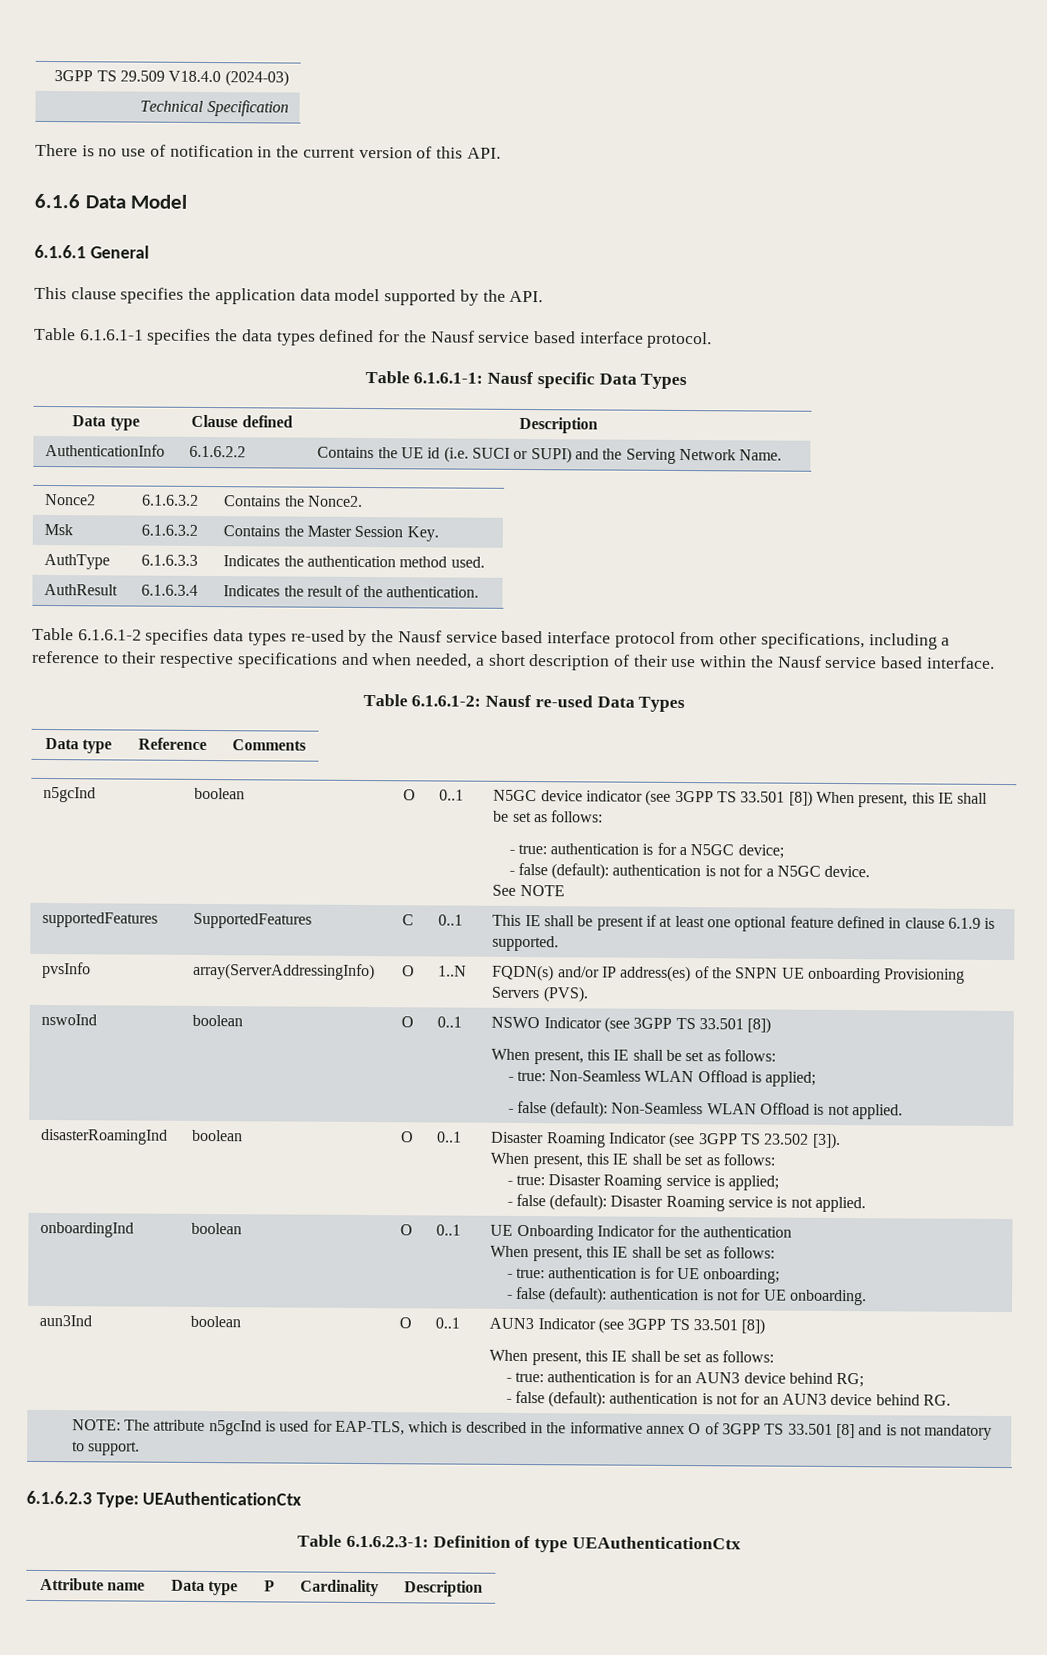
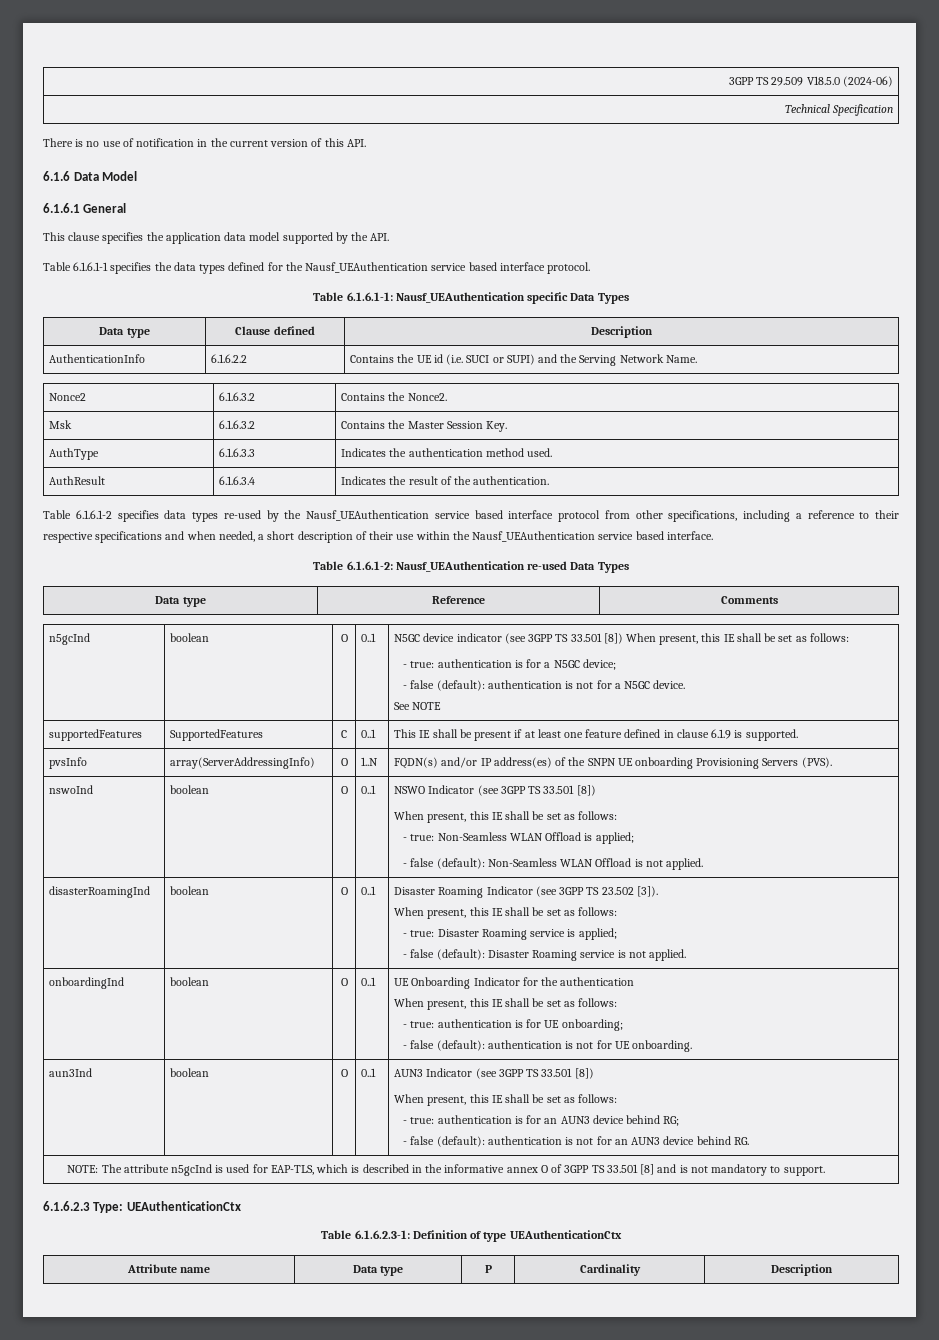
- 3GPP TS 29.509 V18.4.0 (2024-03)
+ 3GPP TS 29.509 V18.5.0 (2024-06)
- Table 6.1.6.1-1 specifies the data types defined for the Nausf service based interface protocol.
+ Table 6.1.6.1-1 specifies the data types defined for the Nausf_UEAuthentication service based interface protocol.
- Table 6.1.6.1-1: Nausf specific Data Types
+ Table 6.1.6.1-1: Nausf_UEAuthentication specific Data Types
- Table 6.1.6.1-2 specifies data types re-used by the Nausf service based interface protocol from other specifications, including a reference to their respective specifications and when needed, a short description of their use within the Nausf service based interface.
+ Table 6.1.6.1-2 specifies data types re-used by the Nausf_UEAuthentication service based interface protocol from other specifications, including a reference to their respective specifications and when needed, a short description of their use within the Nausf_UEAuthentication service based interface.
- Table 6.1.6.1-2: Nausf re-used Data Types
+ Table 6.1.6.1-2: Nausf_UEAuthentication re-used Data Types
- supportedFeatures | SupportedFeatures | C | 0..1 | This IE shall be present if at least one optional feature defined in clause 6.1.9 is supported.
+ supportedFeatures | SupportedFeatures | C | 0..1 | This IE shall be present if at least one feature defined in clause 6.1.9 is supported.

